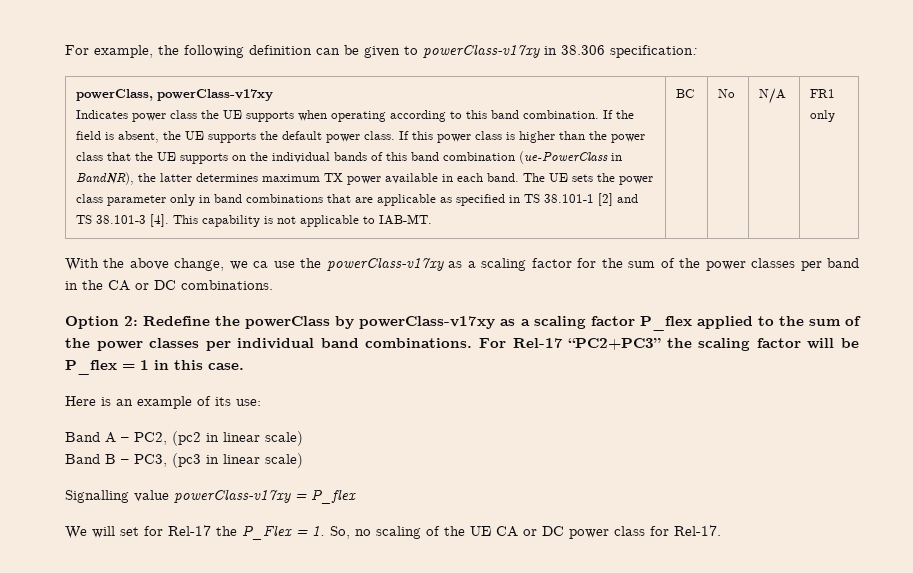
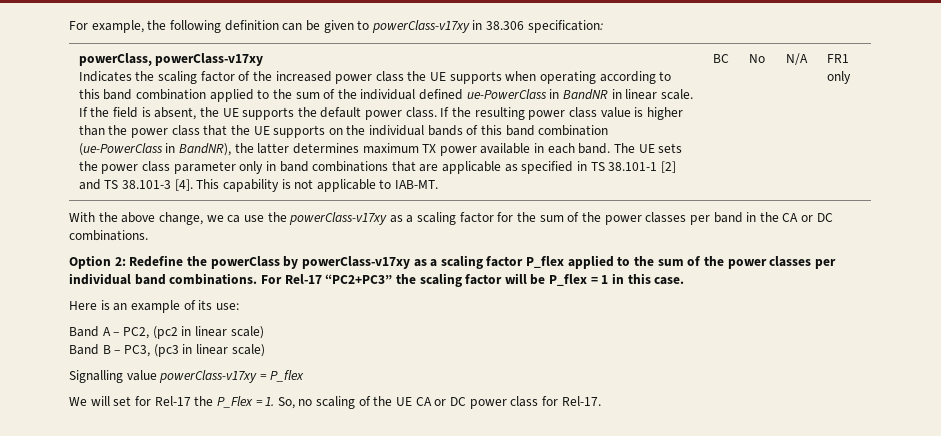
- Indicates power class the UE supports when operating according to this band combination.
+ Indicates the scaling factor of the increased power class the UE supports when operating according to this band combination applied to the sum of the individual defined ue-PowerClass in BandNR in linear scale.
- If this power class is higher than the power class that the UE supports on the individual bands of this band combination (ue-PowerClass in BandNR), the latter determines maximum TX power available in each band.
+ If the resulting power class value is higher than the power class that the UE supports on the individual bands of this band combination (ue-PowerClass in BandNR), the latter determines maximum TX power available in each band.

